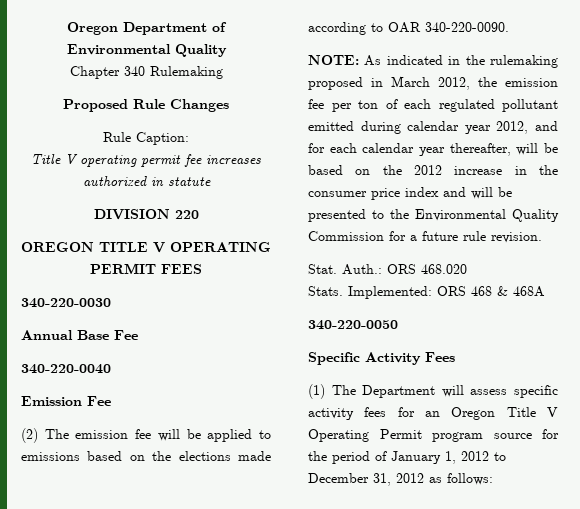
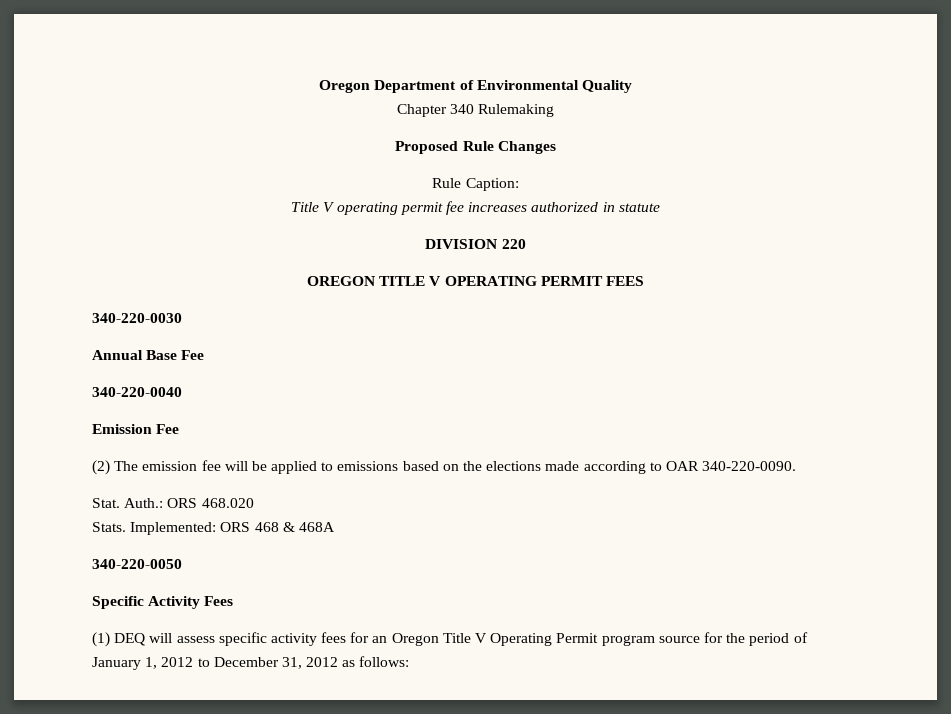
- NOTE: As indicated in the rulemaking proposed in March 2012, the emission fee per ton of each regulated pollutant emitted during calendar year 2012, and for each calendar year thereafter, will be based on the 2012 increase in the consumer price index and will be presented to the Environmental Quality Commission for a future rule revision.
- (1) The Department will assess specific activity fees for an Oregon Title V Operating Permit program source for the period of January 1, 2012 to December 31, 2012 as follows:
+ (1) DEQ will assess specific activity fees for an Oregon Title V Operating Permit program source for the period of January 1, 2012 to December 31, 2012 as follows:

